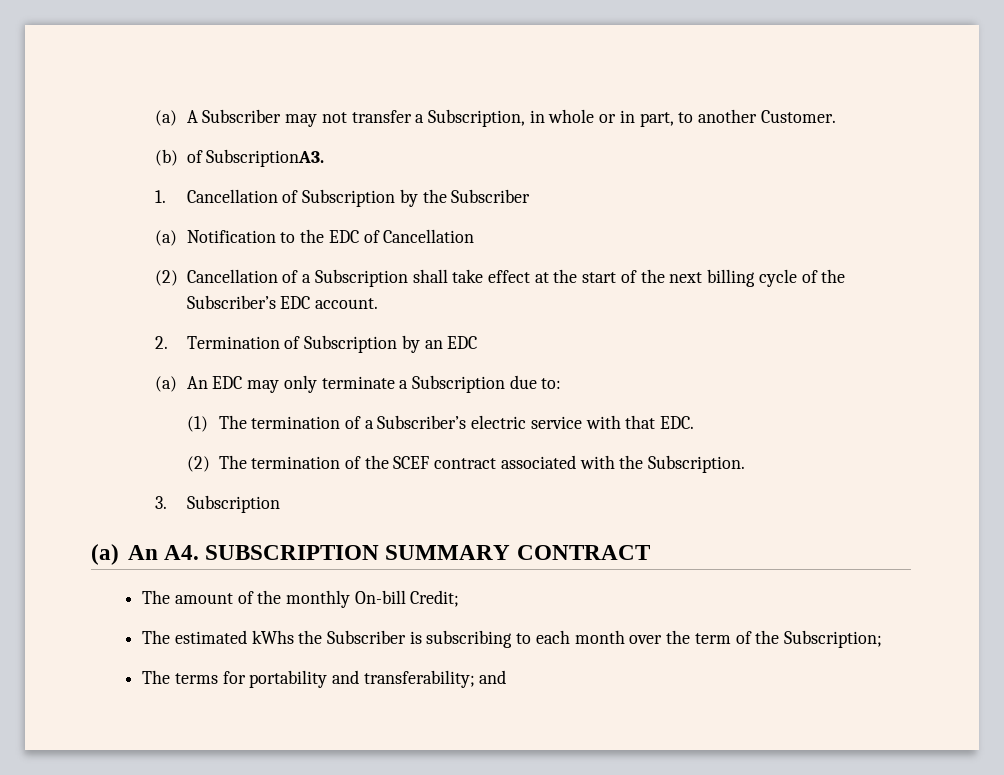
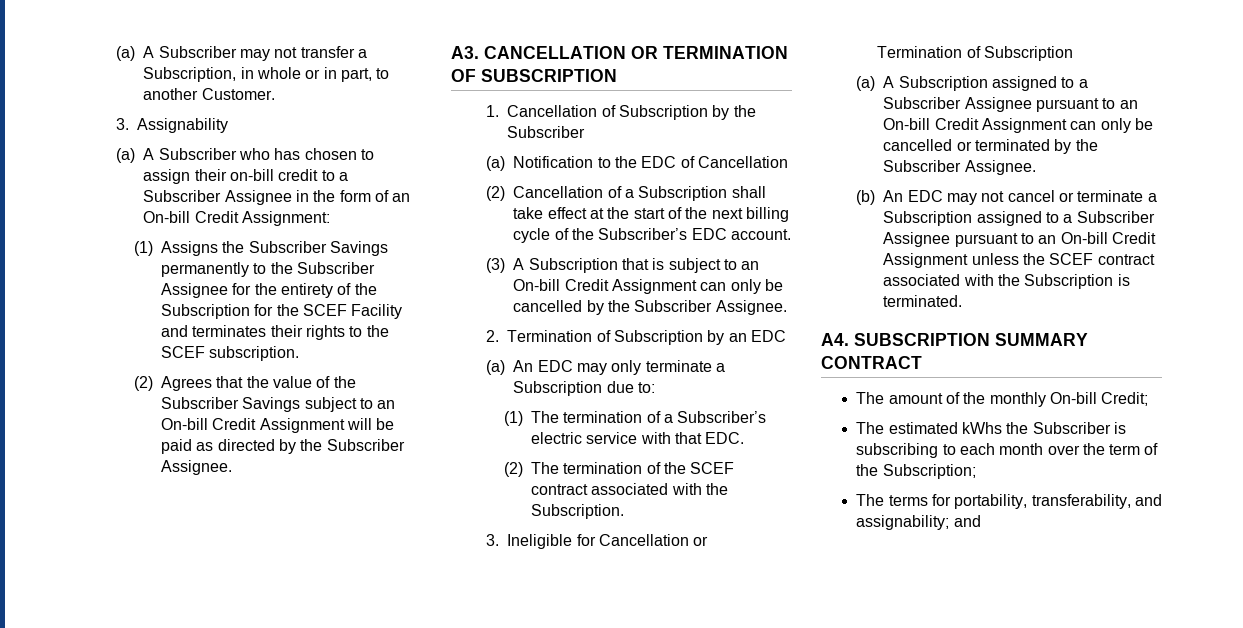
- (b) of SubscriptionA3.
+ 3. Assignability
+ (a) A Subscriber who has chosen to assign their on-bill credit to a Subscriber Assignee in the form of an On-bill Credit Assignment:
+ (1) Assigns the Subscriber Savings permanently to the Subscriber Assignee for the entirety of the Subscription for the SCEF Facility and terminates their rights to the SCEF subscription.
+ (2) Agrees that the value of the Subscriber Savings subject to an On-bill Credit Assignment will be paid as directed by the Subscriber Assignee.
+ A3. CANCELLATION OR TERMINATION OF SUBSCRIPTION
+ (3) A Subscription that is subject to an On-bill Credit Assignment can only be cancelled by the Subscriber Assignee.
- 3. Subscription
- (a) An A4. SUBSCRIPTION SUMMARY CONTRACT
+ 3. Ineligible for Cancellation or Termination of Subscription
+ (a) A Subscription assigned to a Subscriber Assignee pursuant to an On-bill Credit Assignment can only be cancelled or terminated by the Subscriber Assignee.
+ (b) An EDC may not cancel or terminate a Subscription assigned to a Subscriber Assignee pursuant to an On-bill Credit Assignment unless the SCEF contract associated with the Subscription is terminated.
+ A4. SUBSCRIPTION SUMMARY CONTRACT
- The terms for portability and transferability; and
+ The terms for portability, transferability, and assignability; and

